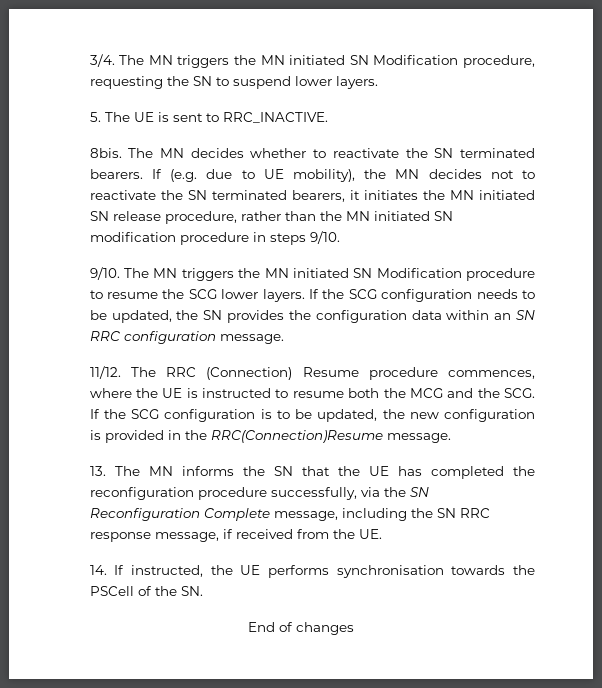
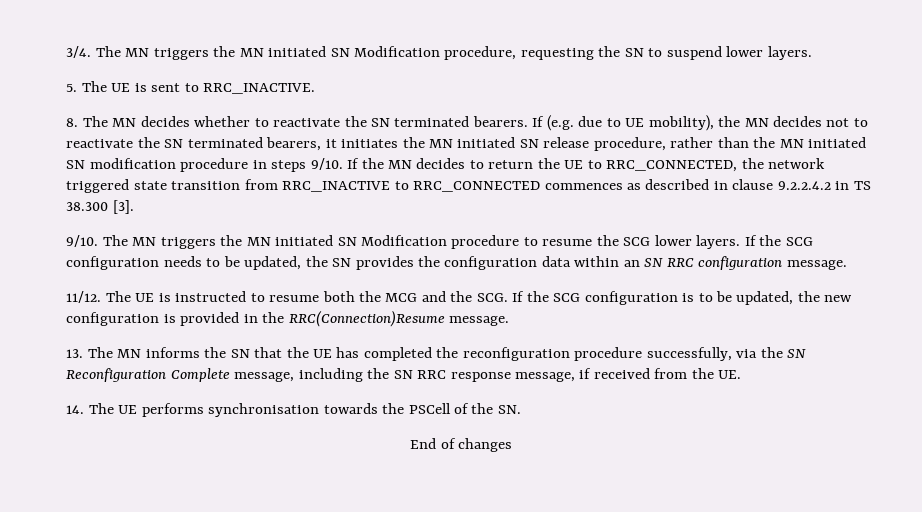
- 8bis. The MN decides whether to reactivate the SN terminated bearers.
+ 8. The MN decides whether to reactivate the SN terminated bearers.
+ If the MN decides to return the UE to RRC_CONNECTED, the network triggered state transition from RRC_INACTIVE to RRC_CONNECTED commences as described in clause 9.2.2.4.2 in TS 38.300 [3].
- The RRC (Connection) Resume procedure commences, where the UE is instructed to resume both the MCG and the SCG. If the SCG configuration is to be updated, the new configuration is provided in the RRC(Connection)Resume message.
+ The UE is instructed to resume both the MCG and the SCG. If the SCG configuration is to be updated, the new configuration is provided in the RRC(Connection)Resume message.
- 14. If instructed, the UE performs synchronisation towards the PSCell of the SN.
+ 14. The UE performs synchronisation towards the PSCell of the SN.

